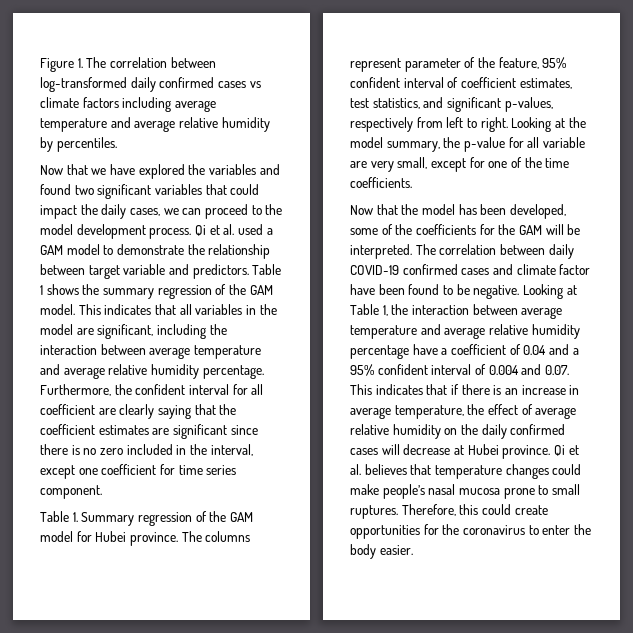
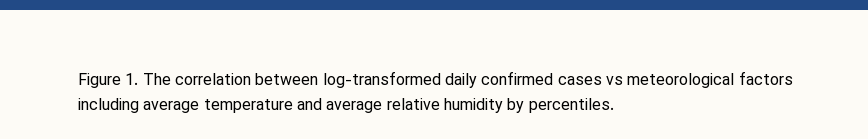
- Figure 1. The correlation between log-transformed daily confirmed cases vs climate factors including average temperature and average relative humidity by percentiles.
+ Figure 1. The correlation between log-transformed daily confirmed cases vs meteorological factors including average temperature and average relative humidity by percentiles.
- Now that we have explored the variables and found two significant variables that could impact the daily cases, we can proceed to the model development process. Qi et al. used a GAM model to demonstrate the relationship between target variable and predictors. Table 1 shows the summary regression of the GAM model. This indicates that all variables in the model are significant, including the interaction between average temperature and average relative humidity percentage. Furthermore, the confident interval for all coefficient are clearly saying that the coefficient estimates are significant since there is no zero included in the interval, except one coefficient for time series component.
- Table 1. Summary regression of the GAM model for Hubei province. The columns represent parameter of the feature, 95% confident interval of coefficient estimates, test statistics, and significant p-values, respectively from left to right. Looking at the model summary, the p-value for all variable are very small, except for one of the time coefficients.
- Now that the model has been developed, some of the coefficients for the GAM will be interpreted. The correlation between daily COVID-19 confirmed cases and climate factor have been found to be negative. Looking at Table 1, the interaction between average temperature and average relative humidity percentage have a coefficient of 0.04 and a 95% confident interval of 0.004 and 0.07. This indicates that if there is an increase in average temperature, the effect of average relative humidity on the daily confirmed cases will decrease at Hubei province. Qi et al. believes that temperature changes could make people’s nasal mucosa prone to small ruptures. Therefore, this could create opportunities for the coronavirus to enter the body easier.

